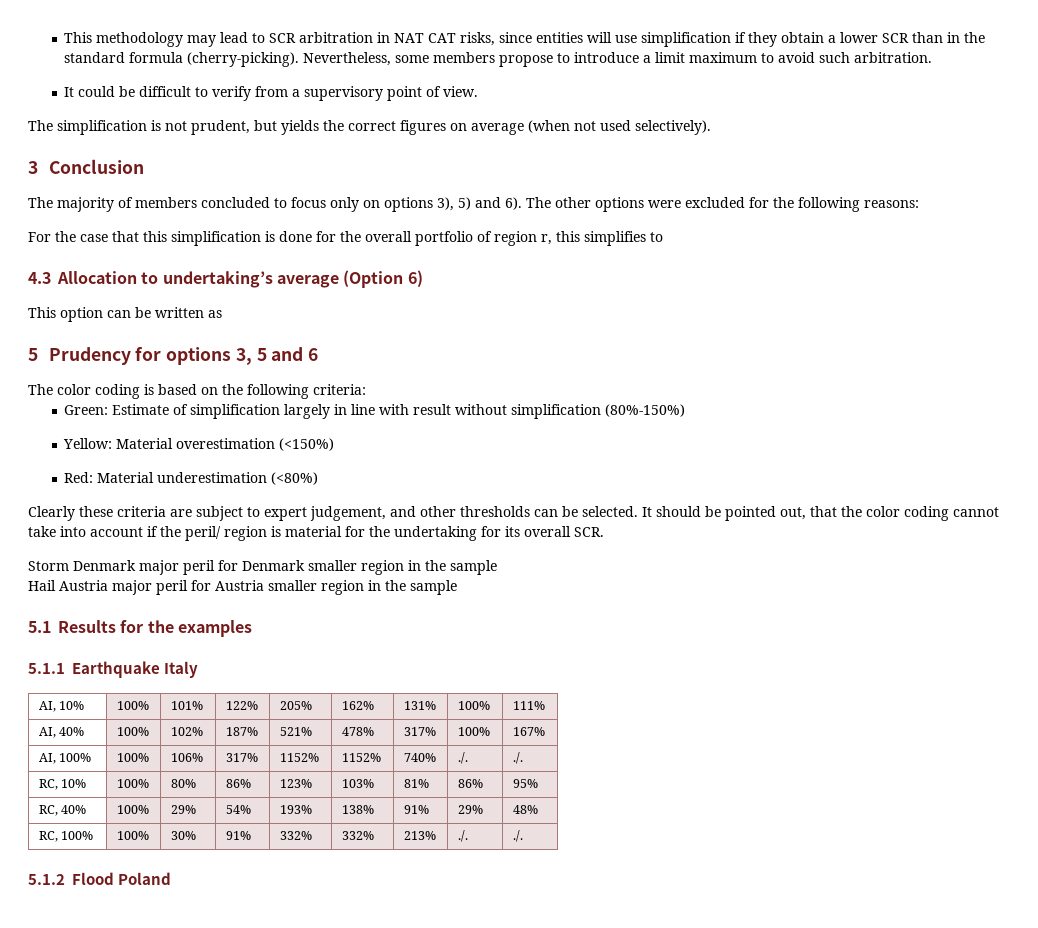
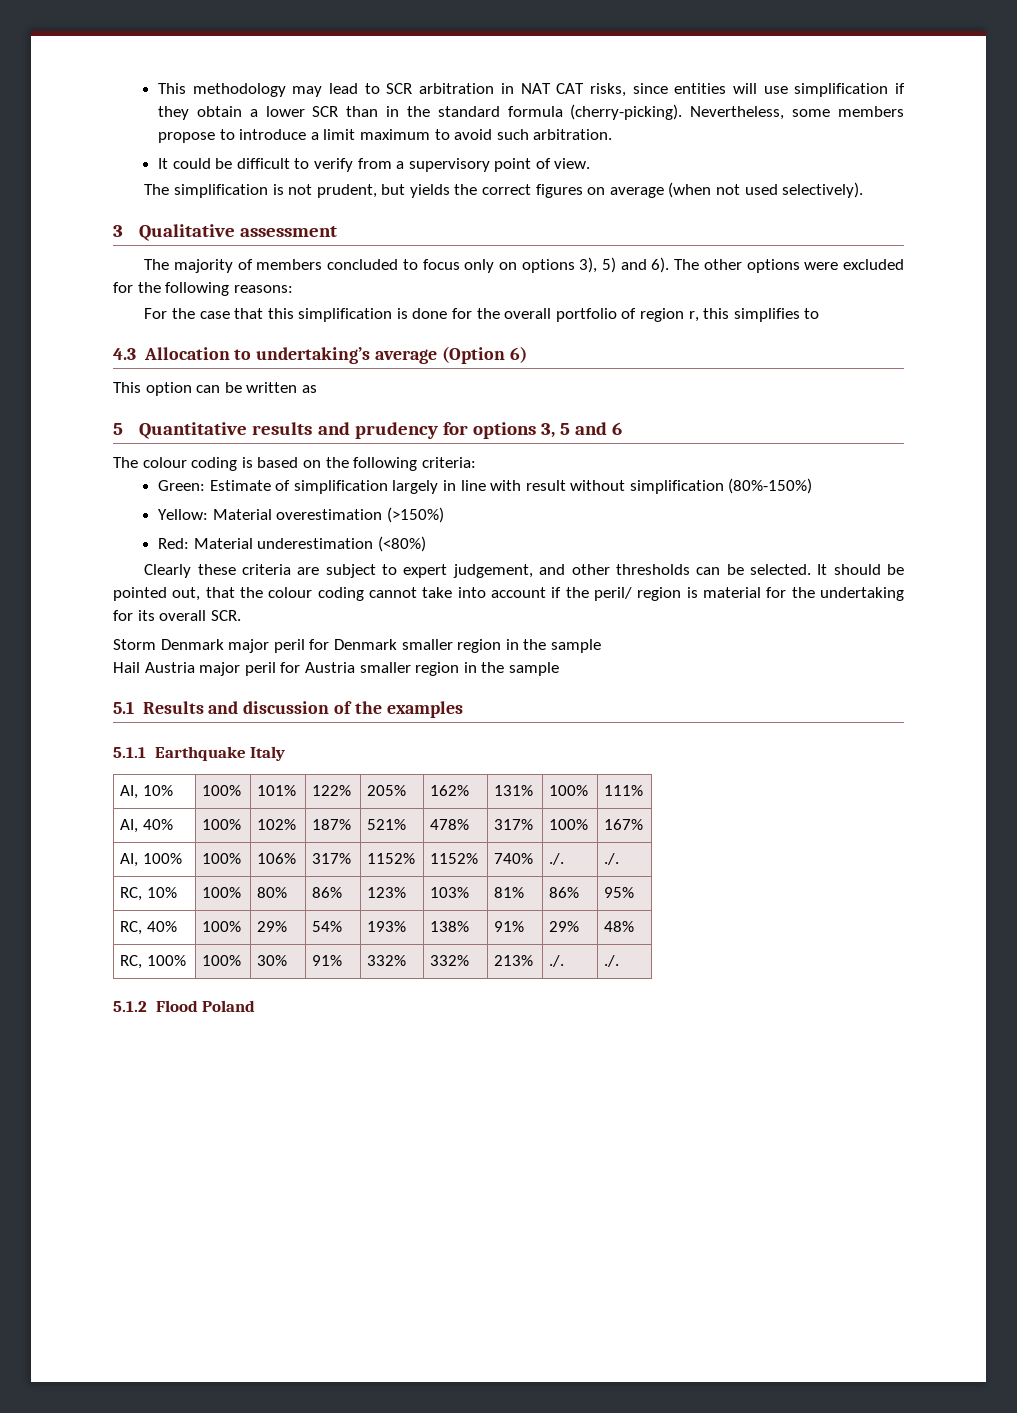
- 3 Conclusion
+ 3 Qualitative assessment
- 5 Prudency for options 3, 5 and 6
+ 5 Quantitative results and prudency for options 3, 5 and 6
- The color coding is based on the following criteria:
+ The colour coding is based on the following criteria:
- Yellow: Material overestimation (<150%)
+ Yellow: Material overestimation (>150%)
- It should be pointed out, that the color coding cannot take into account if the peril/ region is material for the undertaking for its overall SCR.
+ It should be pointed out, that the colour coding cannot take into account if the peril/ region is material for the undertaking for its overall SCR.
- 5.1 Results for the examples
+ 5.1 Results and discussion of the examples

